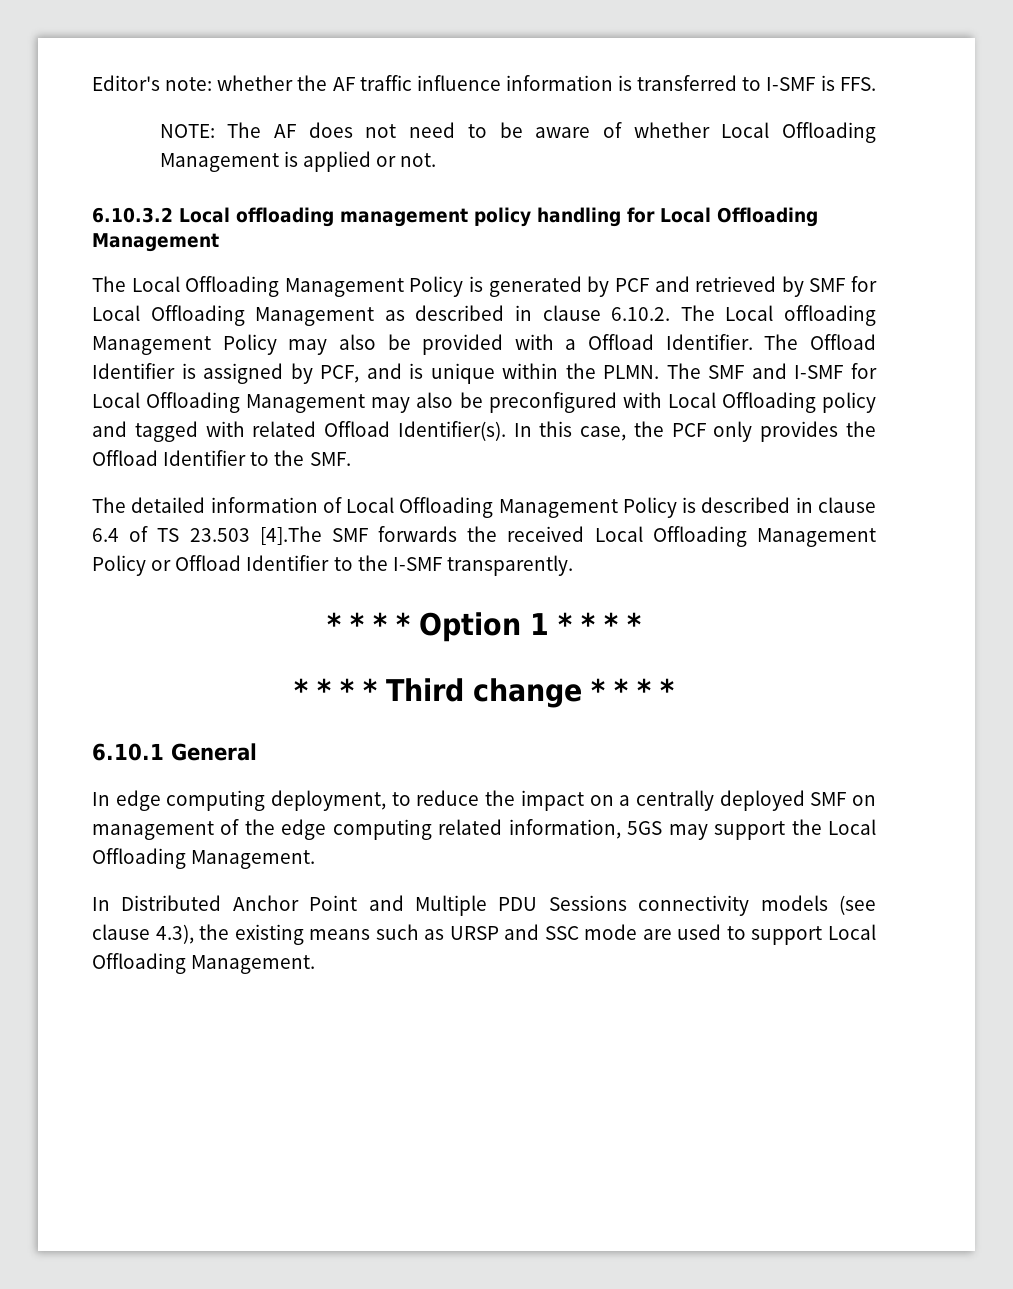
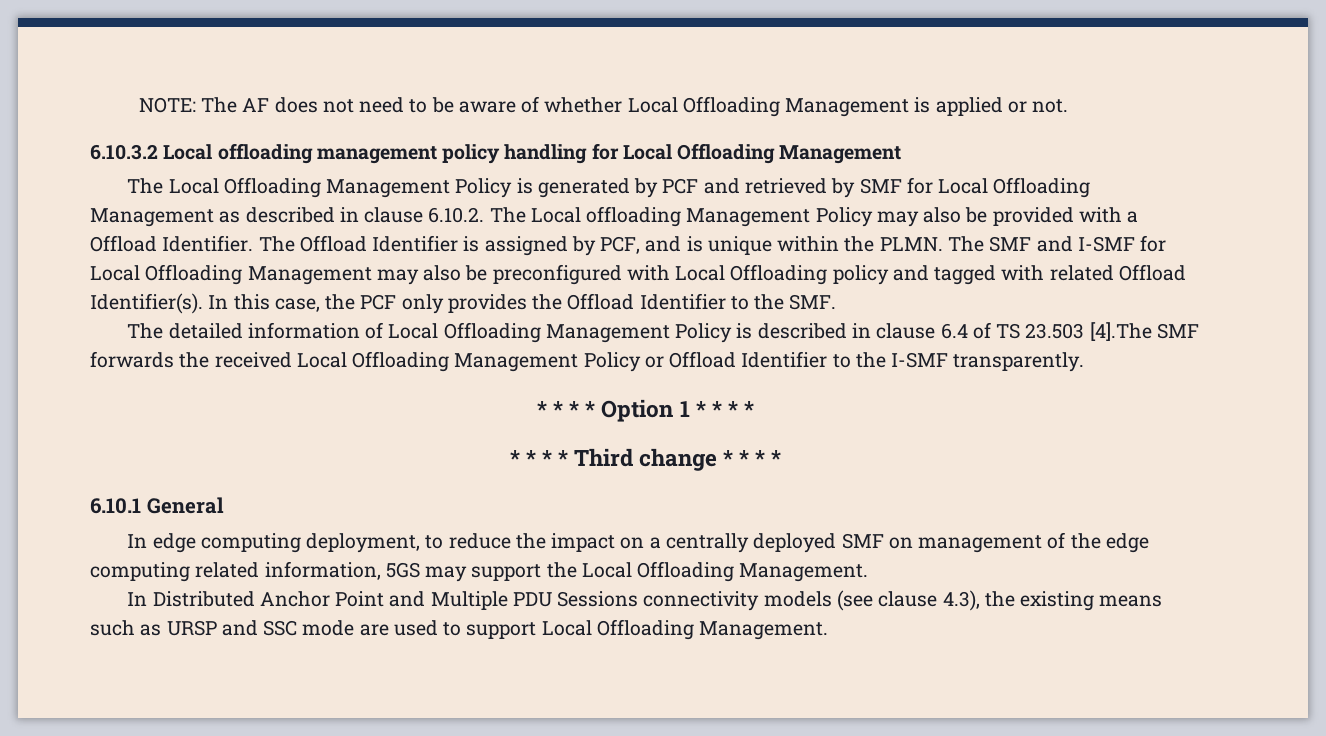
- Editor's note: whether the AF traffic influence information is transferred to I-SMF is FFS.

